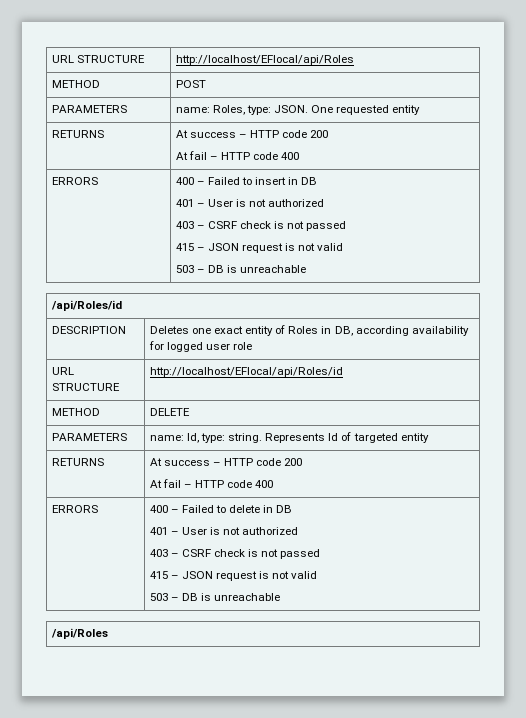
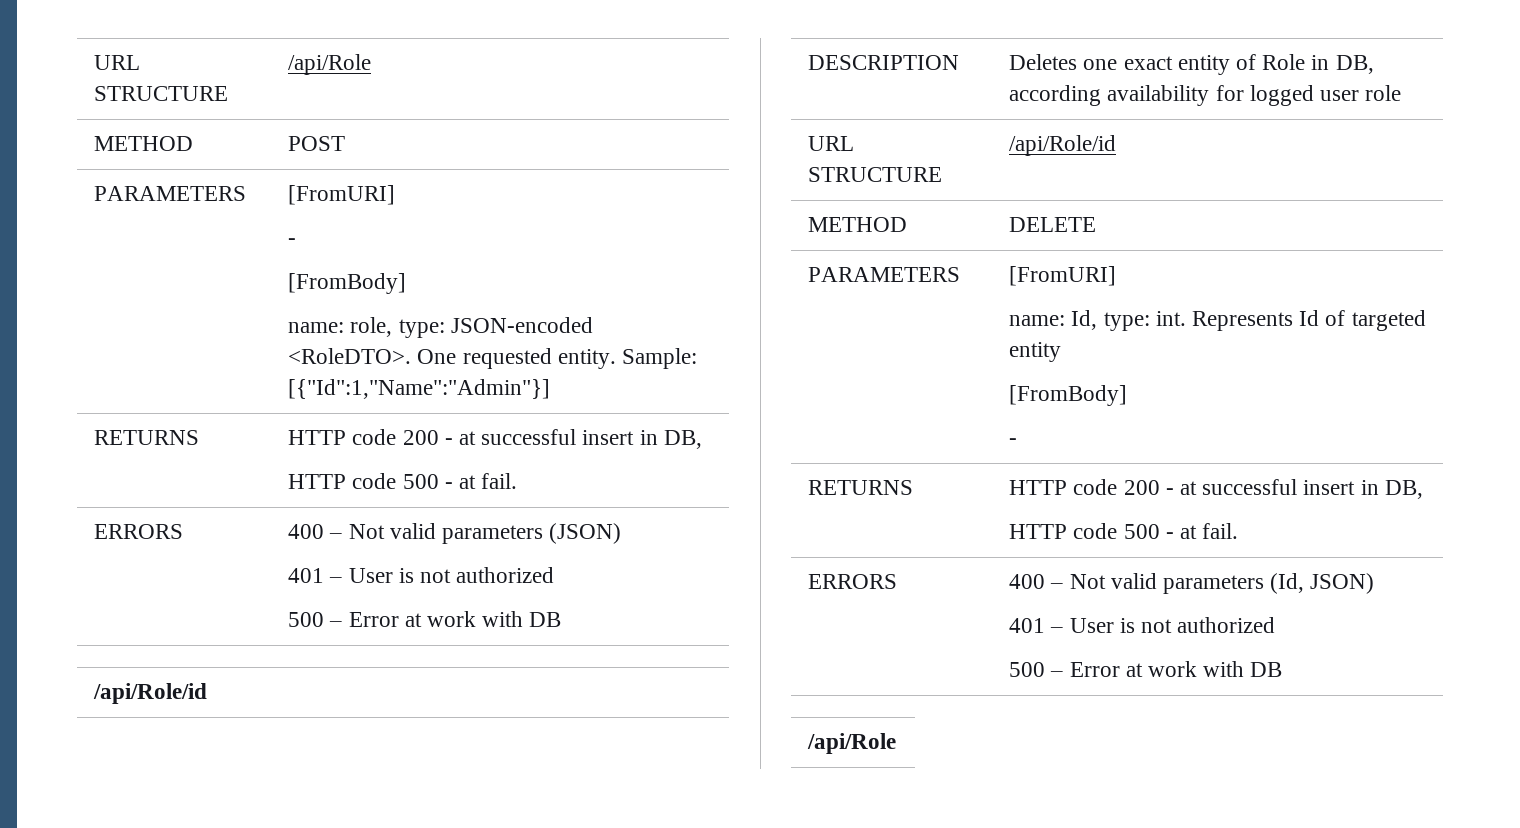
- URL STRUCTURE | http://localhost/EFlocal/api/Roles
+ URL STRUCTURE | /api/Role
  METHOD | POST
- PARAMETERS | name: Roles, type: JSON. One requested entity
- RETURNS | At success – HTTP code 200
- At fail – HTTP code 400
- ERRORS | 400 – Failed to insert in DB
+ PARAMETERS | [FromURI]
+ -
+ [FromBody]
+ name: role, type: JSON-encoded <RoleDTO>. One requested entity. Sample: [{"Id":1,"Name":"Admin"}]
+ RETURNS | HTTP code 200 - at successful insert in DB,
+ HTTP code 500 - at fail.
+ ERRORS | 400 – Not valid parameters (JSON)
  401 – User is not authorized
- 403 – CSRF check is not passed
- 415 – JSON request is not valid
- 503 – DB is unreachable
- /api/Roles/id
+ 500 – Error at work with DB
+ /api/Role/id
- DESCRIPTION | Deletes one exact entity of Roles in DB, according availability for logged user role
+ DESCRIPTION | Deletes one exact entity of Role in DB, according availability for logged user role
- URL STRUCTURE | http://localhost/EFlocal/api/Roles/id
+ URL STRUCTURE | /api/Role/id
  METHOD | DELETE
- PARAMETERS | name: Id, type: string. Represents Id of targeted entity
- RETURNS | At success – HTTP code 200
- At fail – HTTP code 400
- ERRORS | 400 – Failed to delete in DB
+ PARAMETERS | [FromURI]
+ name: Id, type: int. Represents Id of targeted entity
+ [FromBody]
+ -
+ RETURNS | HTTP code 200 - at successful insert in DB,
+ HTTP code 500 - at fail.
+ ERRORS | 400 – Not valid parameters (Id, JSON)
  401 – User is not authorized
- 403 – CSRF check is not passed
- 415 – JSON request is not valid
- 503 – DB is unreachable
- /api/Roles
+ 500 – Error at work with DB
+ /api/Role

